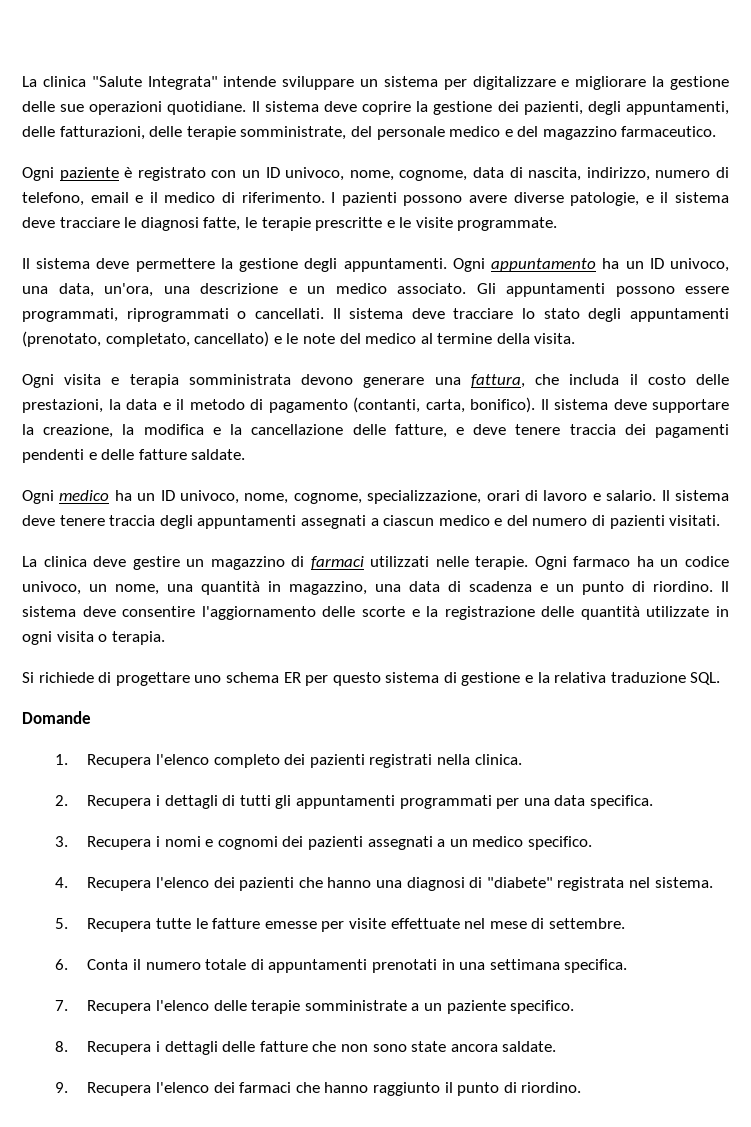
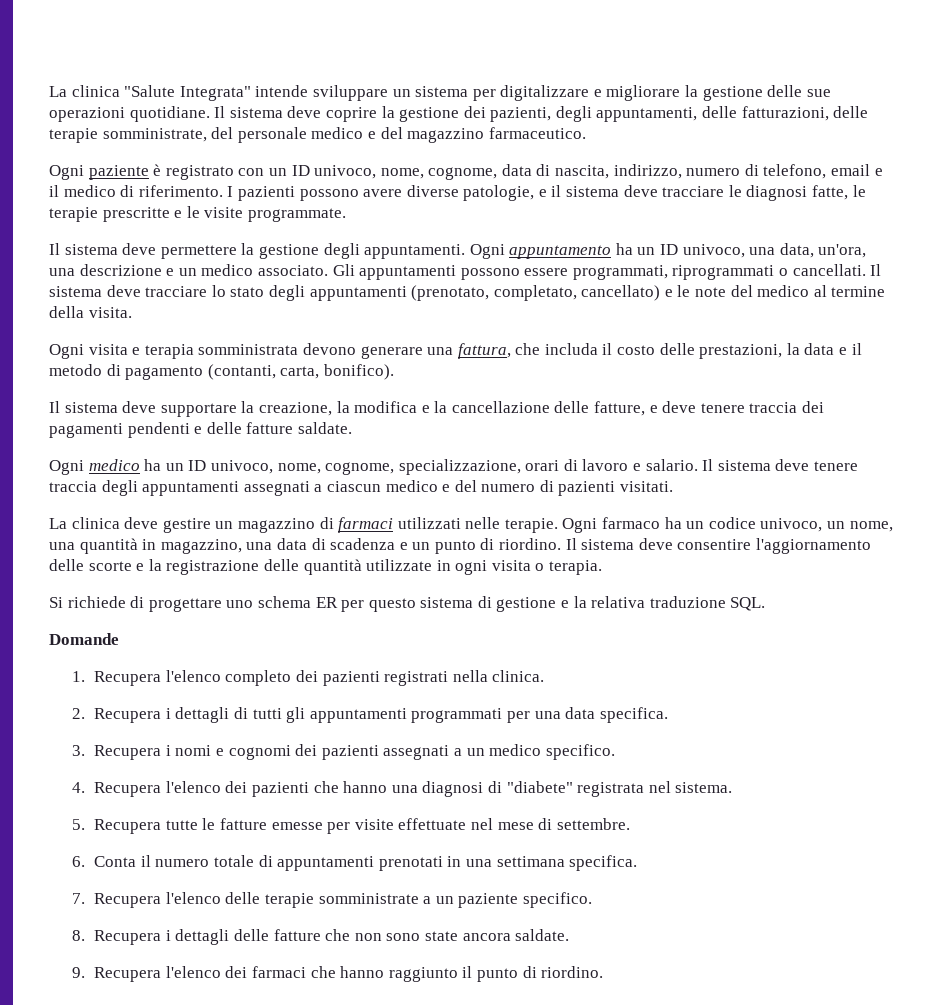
- Ogni visita e terapia somministrata devono generare una fattura, che includa il costo delle prestazioni, la data e il metodo di pagamento (contanti, carta, bonifico). Il sistema deve supportare la creazione, la modifica e la cancellazione delle fatture, e deve tenere traccia dei pagamenti pendenti e delle fatture saldate.
+ Ogni visita e terapia somministrata devono generare una fattura, che includa il costo delle prestazioni, la data e il metodo di pagamento (contanti, carta, bonifico).
+ Il sistema deve supportare la creazione, la modifica e la cancellazione delle fatture, e deve tenere traccia dei pagamenti pendenti e delle fatture saldate.

